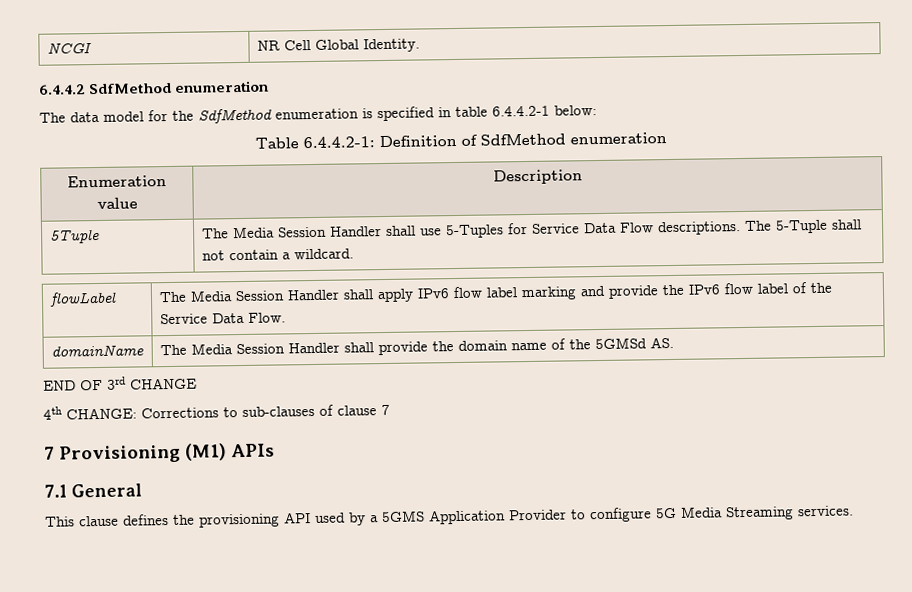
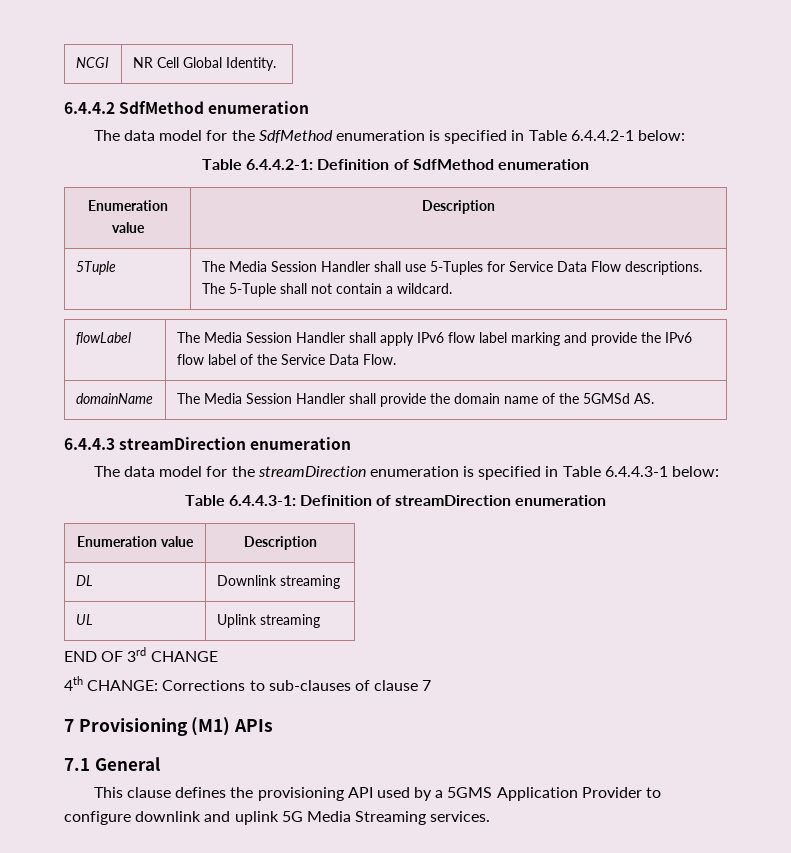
- The data model for the SdfMethod enumeration is specified in table 6.4.4.2-1 below:
+ The data model for the SdfMethod enumeration is specified in Table 6.4.4.2-1 below:
+ 6.4.4.3 streamDirection enumeration
+ The data model for the streamDirection enumeration is specified in Table 6.4.4.3-1 below:
+ Table 6.4.4.3-1: Definition of streamDirection enumeration
+ Enumeration value | Description
+ DL | Downlink streaming
+ UL | Uplink streaming
- This clause defines the provisioning API used by a 5GMS Application Provider to configure 5G Media Streaming services.
+ This clause defines the provisioning API used by a 5GMS Application Provider to configure downlink and uplink 5G Media Streaming services.

